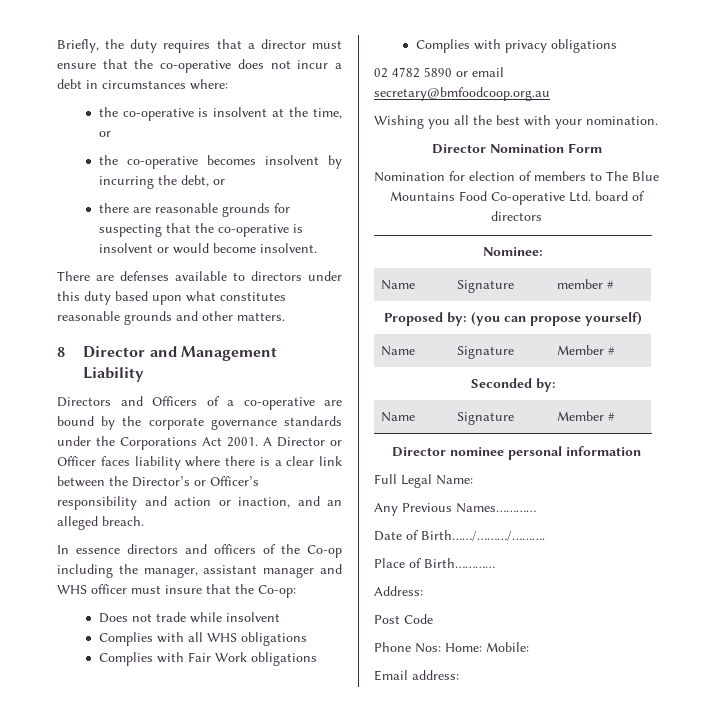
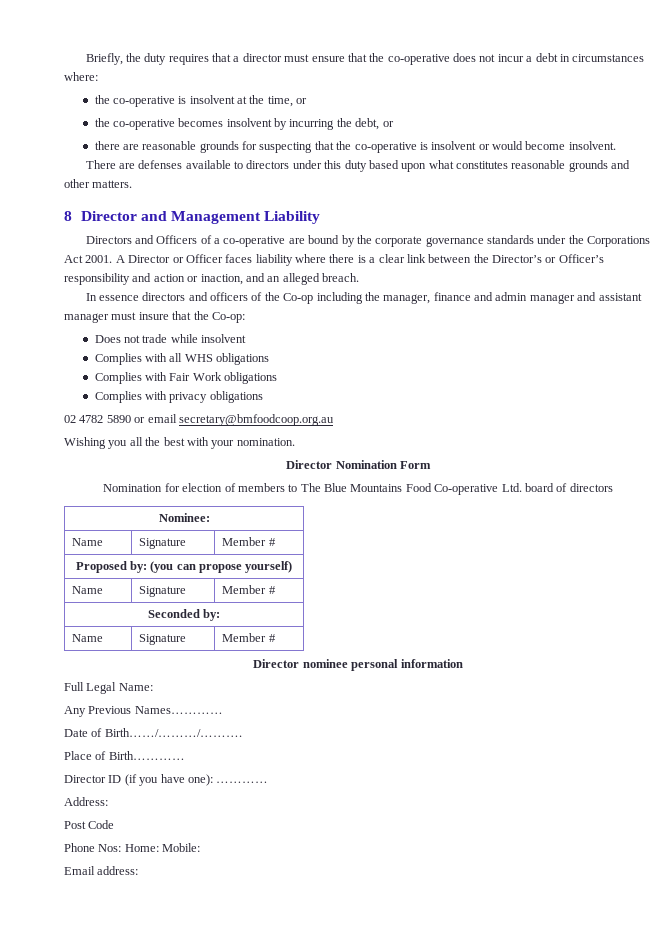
- In essence directors and officers of the Co-op including the manager, assistant manager and WHS officer must insure that the Co-op:
+ In essence directors and officers of the Co-op including the manager, finance and admin manager and assistant manager must insure that the Co-op:
  Nominee:
- Name | Signature | member #
+ Name | Signature | Member #
+ Director ID (if you have one): …………

